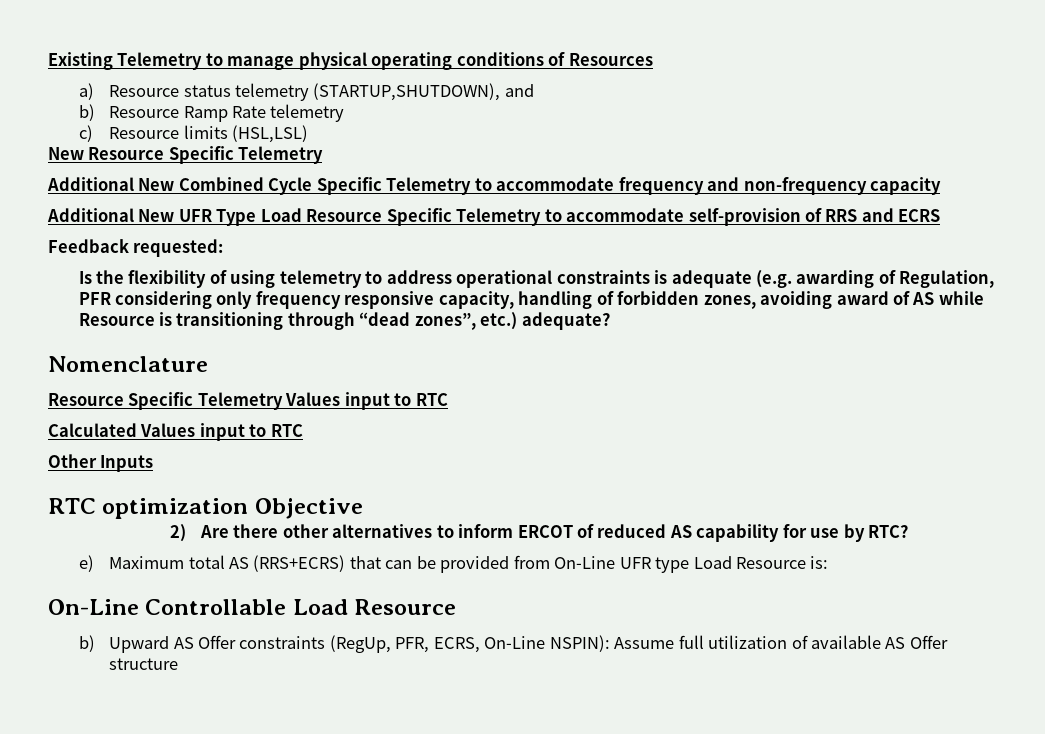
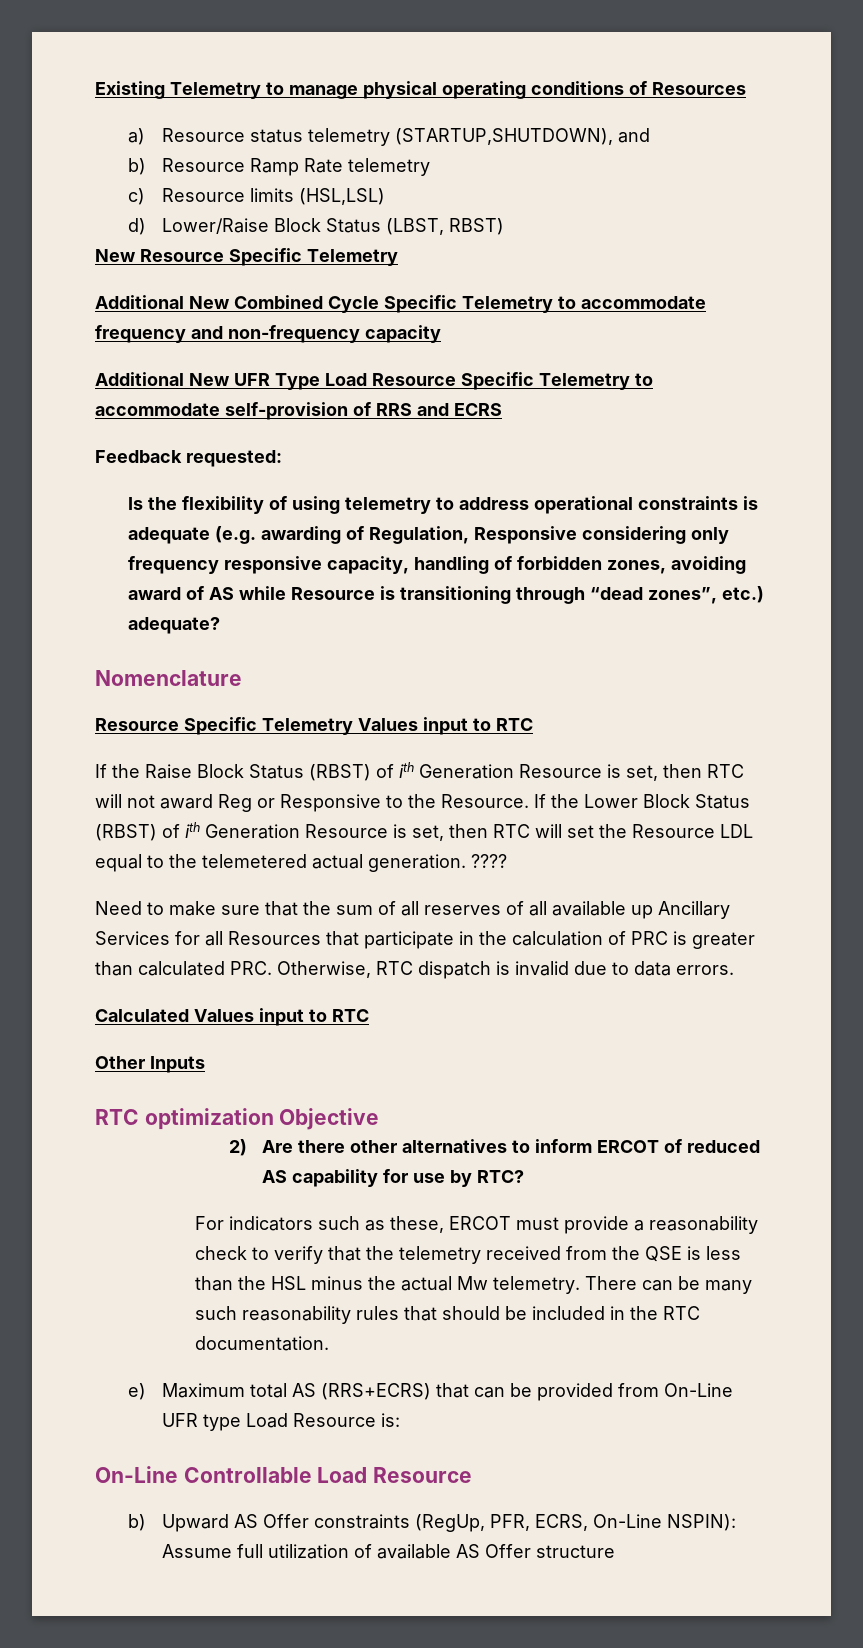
+ d) Lower/Raise Block Status (LBST, RBST)
- Is the flexibility of using telemetry to address operational constraints is adequate (e.g. awarding of Regulation, PFR considering only frequency responsive capacity, handling of forbidden zones, avoiding award of AS while Resource is transitioning through “dead zones”, etc.) adequate?
+ Is the flexibility of using telemetry to address operational constraints is adequate (e.g. awarding of Regulation, Responsive considering only frequency responsive capacity, handling of forbidden zones, avoiding award of AS while Resource is transitioning through “dead zones”, etc.) adequate?
+ If the Raise Block Status (RBST) of ith Generation Resource is set, then RTC will not award Reg or Responsive to the Resource. If the Lower Block Status (RBST) of ith Generation Resource is set, then RTC will set the Resource LDL equal to the telemetered actual generation. ????
+ Need to make sure that the sum of all reserves of all available up Ancillary Services for all Resources that participate in the calculation of PRC is greater than calculated PRC. Otherwise, RTC dispatch is invalid due to data errors.
+ For indicators such as these, ERCOT must provide a reasonability check to verify that the telemetry received from the QSE is less than the HSL minus the actual Mw telemetry. There can be many such reasonability rules that should be included in the RTC documentation.

